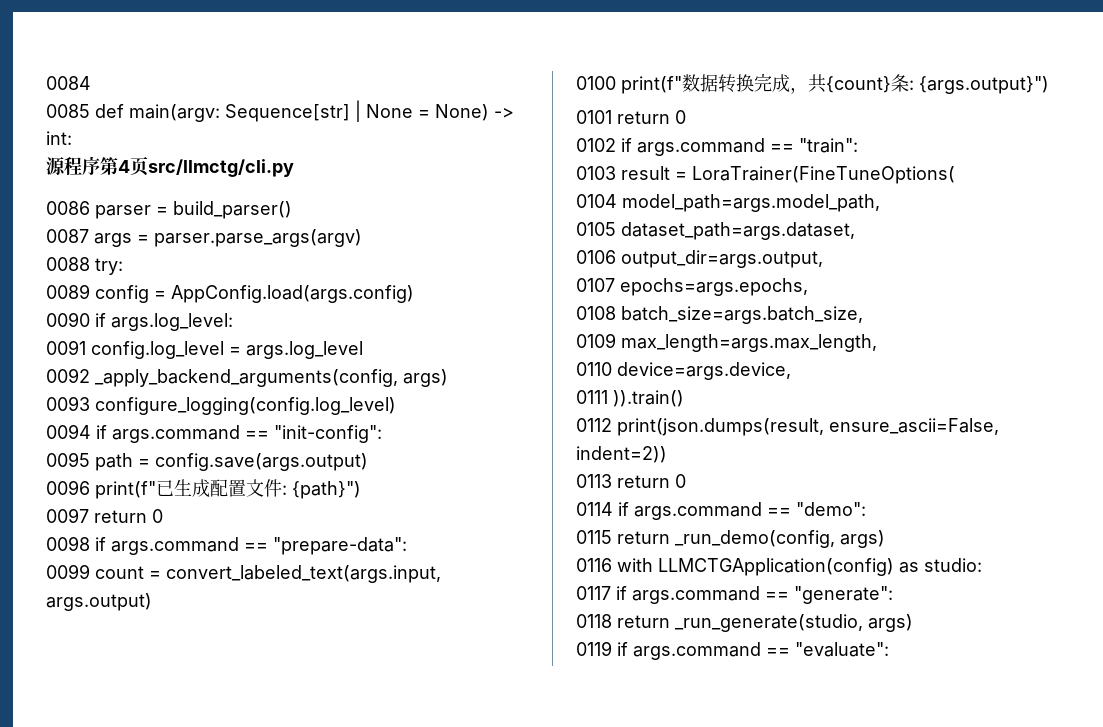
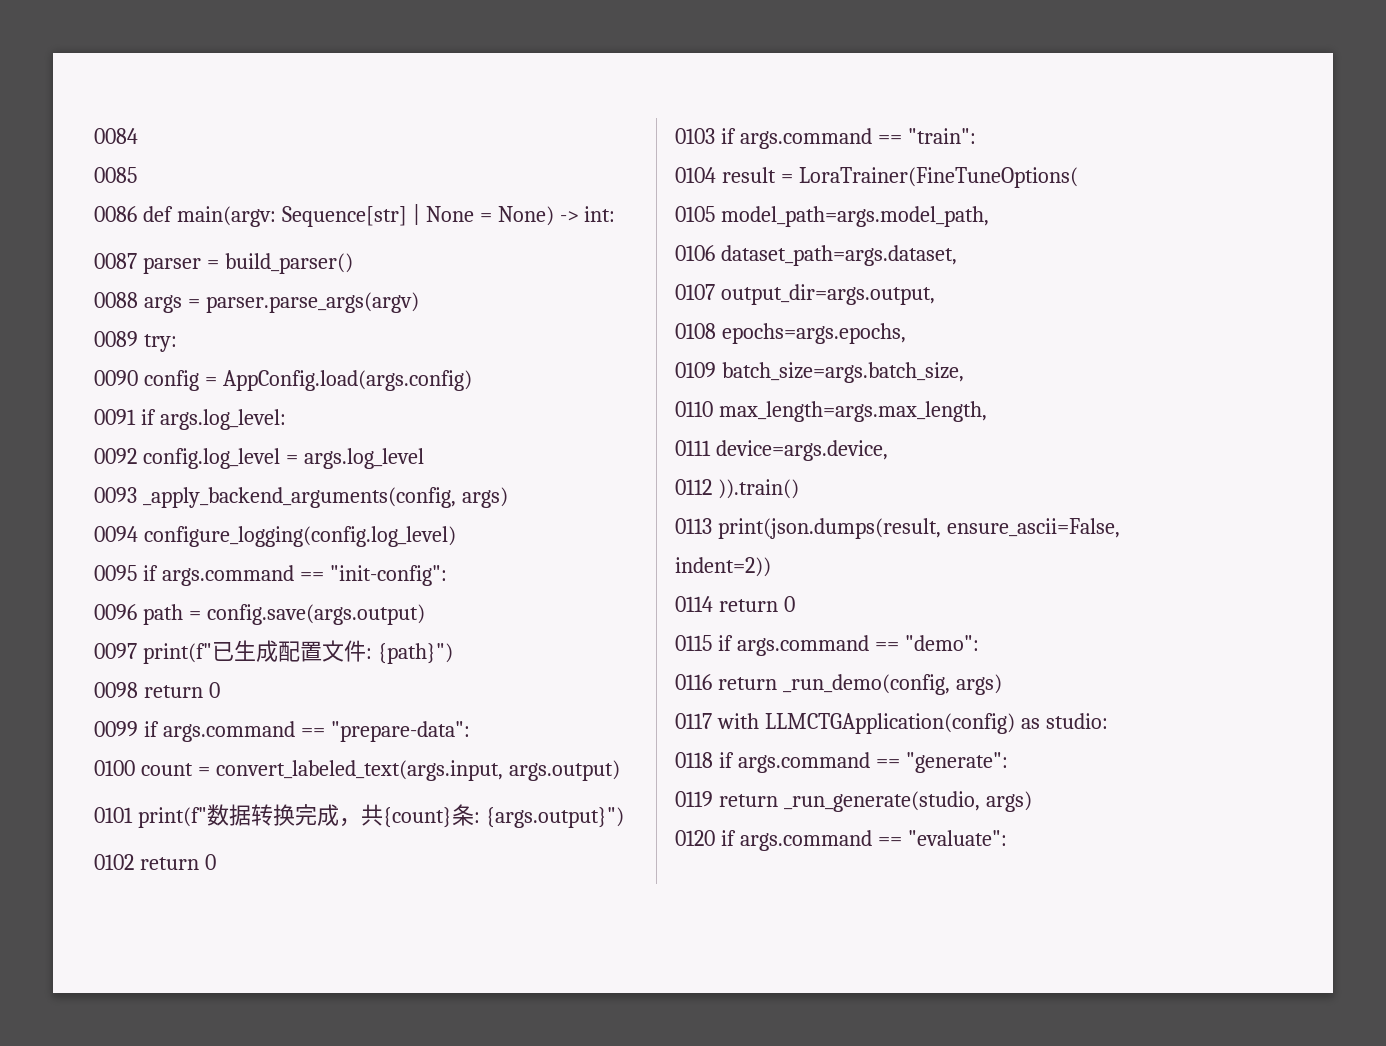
- 0085 def main(argv: Sequence[str] | None = None) -> int:
+ 0085
+ 0086 def main(argv: Sequence[str] | None = None) -> int:
- 源程序第4页src/llmctg/cli.py
- 0086 parser = build_parser()
+ 0087 parser = build_parser()
- 0087 args = parser.parse_args(argv)
+ 0088 args = parser.parse_args(argv)
- 0088 try:
+ 0089 try:
- 0089 config = AppConfig.load(args.config)
+ 0090 config = AppConfig.load(args.config)
- 0090 if args.log_level:
+ 0091 if args.log_level:
- 0091 config.log_level = args.log_level
+ 0092 config.log_level = args.log_level
- 0092 _apply_backend_arguments(config, args)
+ 0093 _apply_backend_arguments(config, args)
- 0093 configure_logging(config.log_level)
+ 0094 configure_logging(config.log_level)
- 0094 if args.command == "init-config":
+ 0095 if args.command == "init-config":
- 0095 path = config.save(args.output)
+ 0096 path = config.save(args.output)
- 0096 print(f"已生成配置文件: {path}")
+ 0097 print(f"已生成配置文件: {path}")
- 0097 return 0
- 0098 if args.command == "prepare-data":
+ 0098 return 0
+ 0099 if args.command == "prepare-data":
- 0099 count = convert_labeled_text(args.input, args.output)
+ 0100 count = convert_labeled_text(args.input, args.output)
- 0100 print(f"数据转换完成，共{count}条: {args.output}")
+ 0101 print(f"数据转换完成，共{count}条: {args.output}")
- 0101 return 0
- 0102 if args.command == "train":
+ 0102 return 0
+ 0103 if args.command == "train":
- 0103 result = LoraTrainer(FineTuneOptions(
+ 0104 result = LoraTrainer(FineTuneOptions(
- 0104 model_path=args.model_path,
+ 0105 model_path=args.model_path,
- 0105 dataset_path=args.dataset,
+ 0106 dataset_path=args.dataset,
- 0106 output_dir=args.output,
+ 0107 output_dir=args.output,
- 0107 epochs=args.epochs,
+ 0108 epochs=args.epochs,
- 0108 batch_size=args.batch_size,
+ 0109 batch_size=args.batch_size,
- 0109 max_length=args.max_length,
+ 0110 max_length=args.max_length,
- 0110 device=args.device,
+ 0111 device=args.device,
- 0111 )).train()
+ 0112 )).train()
- 0112 print(json.dumps(result, ensure_ascii=False, indent=2))
+ 0113 print(json.dumps(result, ensure_ascii=False, indent=2))
- 0113 return 0
- 0114 if args.command == "demo":
+ 0114 return 0
+ 0115 if args.command == "demo":
- 0115 return _run_demo(config, args)
+ 0116 return _run_demo(config, args)
- 0116 with LLMCTGApplication(config) as studio:
+ 0117 with LLMCTGApplication(config) as studio:
- 0117 if args.command == "generate":
+ 0118 if args.command == "generate":
- 0118 return _run_generate(studio, args)
+ 0119 return _run_generate(studio, args)
- 0119 if args.command == "evaluate":
+ 0120 if args.command == "evaluate":

